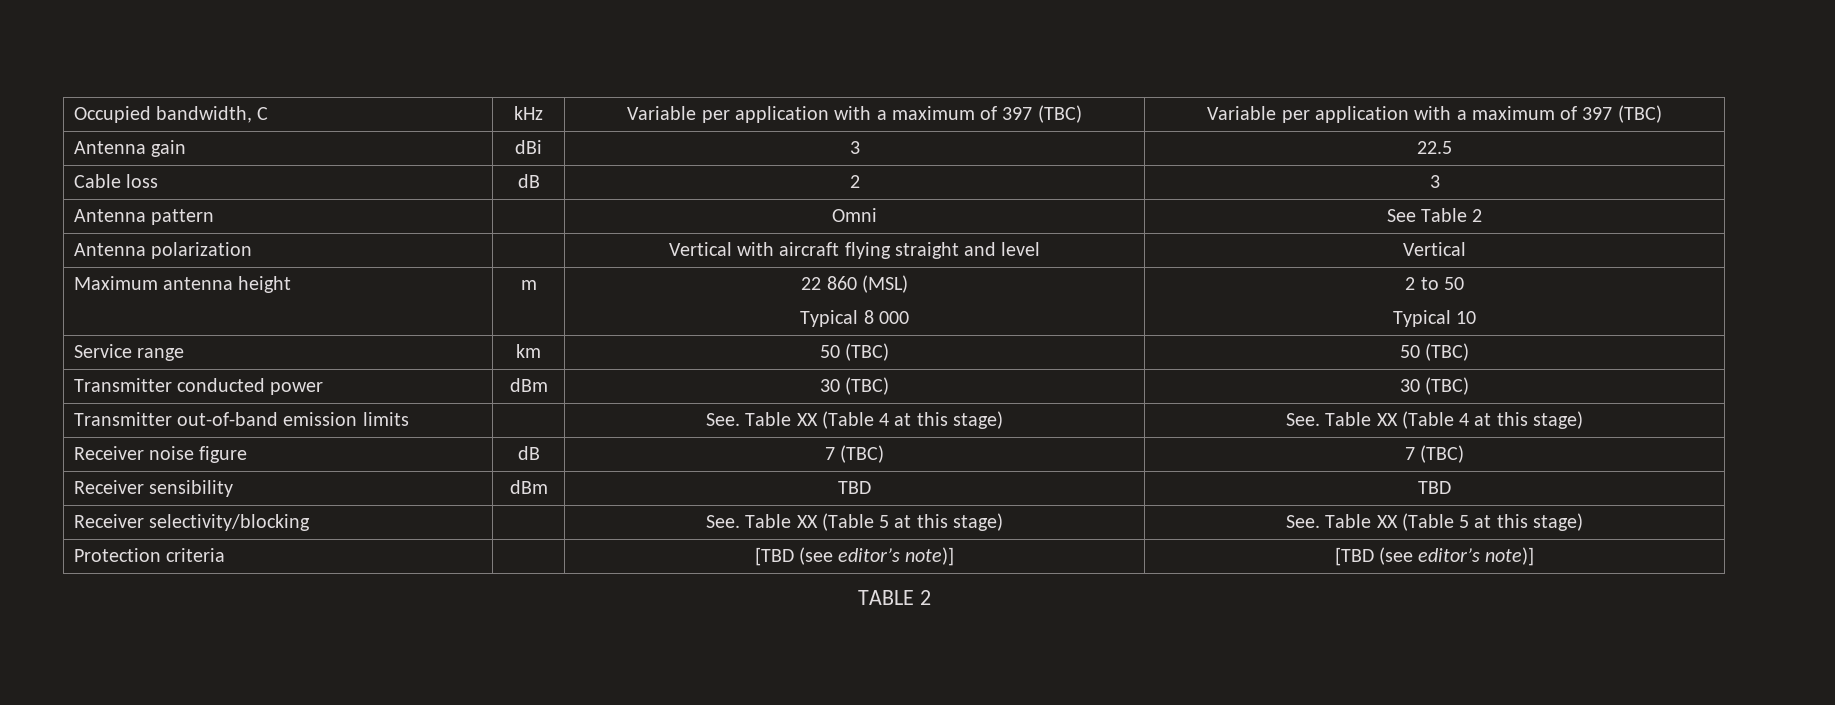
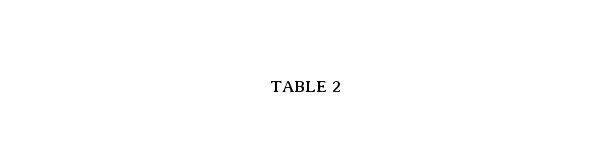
- Occupied bandwidth, C | kHz | Variable per application with a maximum of 397 (TBC) | Variable per application with a maximum of 397 (TBC)
- Antenna gain | dBi | 3 | 22.5
- Cable loss | dB | 2 | 3
- Antenna pattern | | Omni | See Table 2
- Antenna polarization | | Vertical with aircraft flying straight and level | Vertical
- Maximum antenna height | m | 22 860 (MSL)
- Typical 8 000 | 2 to 50
- Typical 10
- Service range | km | 50 (TBC) | 50 (TBC)
- Transmitter conducted power | dBm | 30 (TBC) | 30 (TBC)
- Transmitter out-of-band emission limits | | See. Table XX (Table 4 at this stage) | See. Table XX (Table 4 at this stage)
- Receiver noise figure | dB | 7 (TBC) | 7 (TBC)
- Receiver sensibility | dBm | TBD | TBD
- Receiver selectivity/blocking | | See. Table XX (Table 5 at this stage) | See. Table XX (Table 5 at this stage)
- Protection criteria | | [TBD (see editor’s note)] | [TBD (see editor’s note)]

